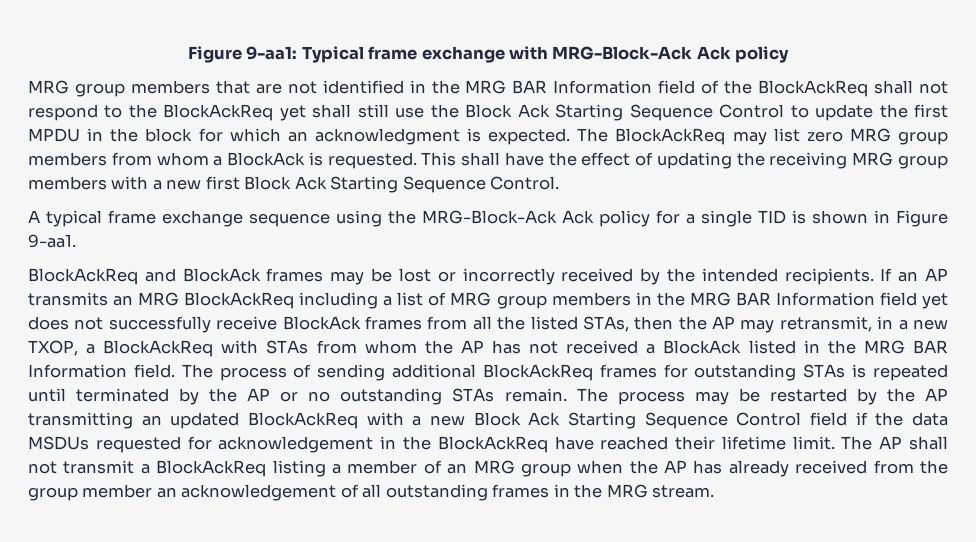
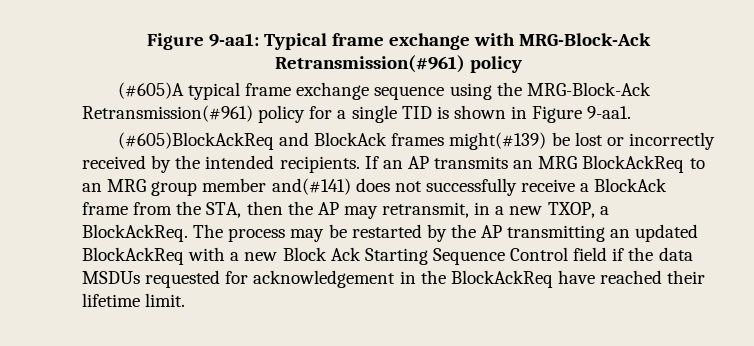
- Figure 9-aa1: Typical frame exchange with MRG-Block-Ack Ack policy
+ Figure 9-aa1: Typical frame exchange with MRG-Block-Ack Retransmission(#961) policy
- MRG group members that are not identified in the MRG BAR Information field of the BlockAckReq shall not respond to the BlockAckReq yet shall still use the Block Ack Starting Sequence Control to update the first MPDU in the block for which an acknowledgment is expected. The BlockAckReq may list zero MRG group members from whom a BlockAck is requested. This shall have the effect of updating the receiving MRG group members with a new first Block Ack Starting Sequence Control.
- A typical frame exchange sequence using the MRG-Block-Ack Ack policy for a single TID is shown in Figure 9-aa1.
+ (#605)A typical frame exchange sequence using the MRG-Block-Ack Retransmission(#961) policy for a single TID is shown in Figure 9-aa1.
- BlockAckReq and BlockAck frames may be lost or incorrectly received by the intended recipients.
+ (#605)BlockAckReq and BlockAck frames might(#139) be lost or incorrectly received by the intended recipients.
- If an AP transmits an MRG BlockAckReq including a list of MRG group members in the MRG BAR Information field yet does not successfully receive BlockAck frames from all the listed STAs, then the AP may retransmit, in a new TXOP, a BlockAckReq with STAs from whom the AP has not received a BlockAck listed in the MRG BAR Information field. The process of sending additional BlockAckReq frames for outstanding STAs is repeated until terminated by the AP or no outstanding STAs remain.
+ If an AP transmits an MRG BlockAckReq to an MRG group member and(#141) does not successfully receive a BlockAck frame from the STA, then the AP may retransmit, in a new TXOP, a BlockAckReq.
- The AP shall not transmit a BlockAckReq listing a member of an MRG group when the AP has already received from the group member an acknowledgement of all outstanding frames in the MRG stream.

